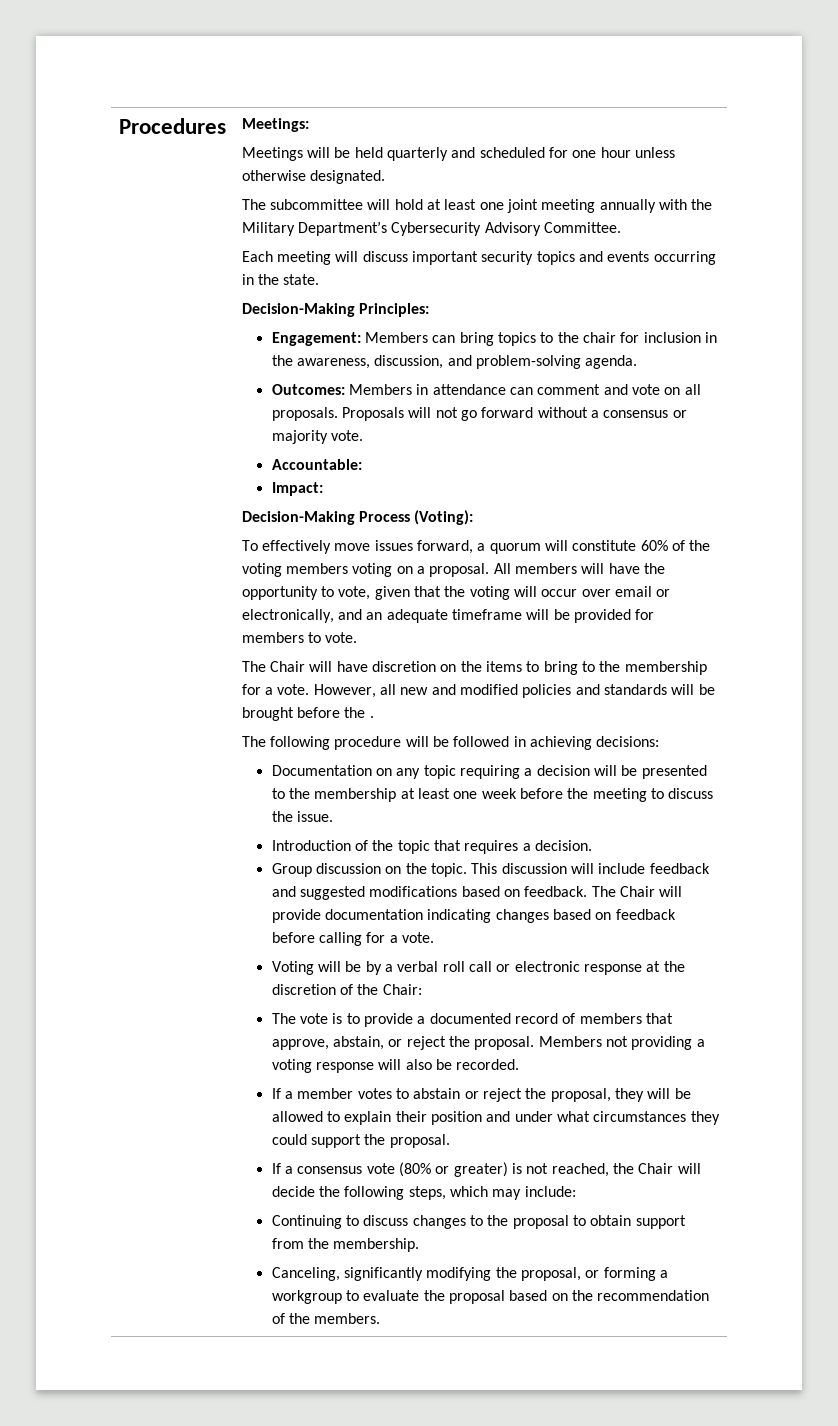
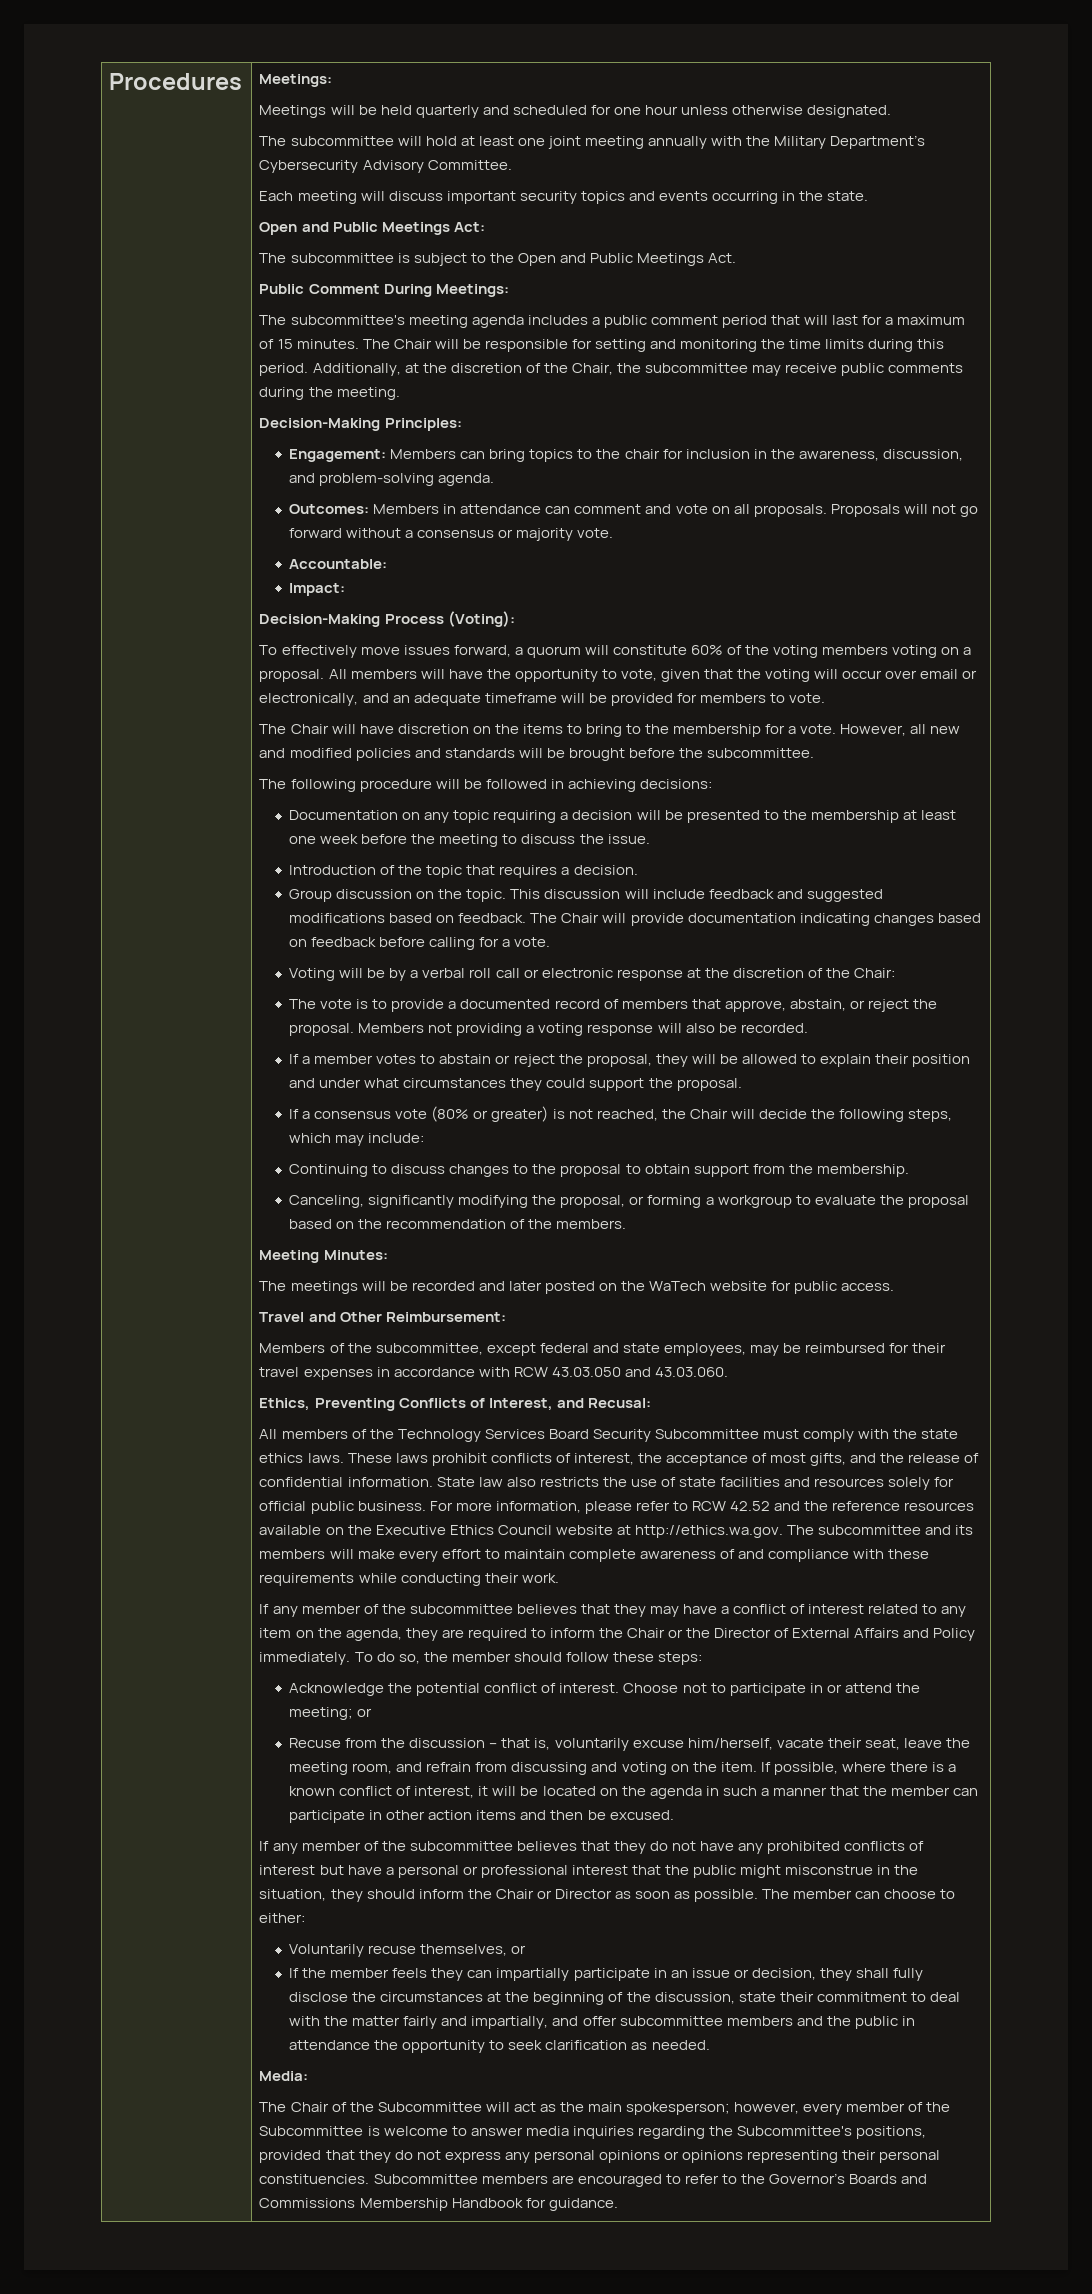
+ Open and Public Meetings Act:
+ The subcommittee is subject to the Open and Public Meetings Act.
+ Public Comment During Meetings:
+ The subcommittee's meeting agenda includes a public comment period that will last for a maximum of 15 minutes. The Chair will be responsible for setting and monitoring the time limits during this period. Additionally, at the discretion of the Chair, the subcommittee may receive public comments during the meeting.
- However, all new and modified policies and standards will be brought before the .
+ However, all new and modified policies and standards will be brought before the subcommittee.
+ Meeting Minutes:
+ The meetings will be recorded and later posted on the WaTech website for public access.
+ Travel and Other Reimbursement:
+ Members of the subcommittee, except federal and state employees, may be reimbursed for their travel expenses in accordance with RCW 43.03.050 and 43.03.060.
+ Ethics, Preventing Conflicts of Interest, and Recusal:
+ All members of the Technology Services Board Security Subcommittee must comply with the state ethics laws. These laws prohibit conflicts of interest, the acceptance of most gifts, and the release of confidential information. State law also restricts the use of state facilities and resources solely for official public business. For more information, please refer to RCW 42.52 and the reference resources available on the Executive Ethics Council website at http://ethics.wa.gov. The subcommittee and its members will make every effort to maintain complete awareness of and compliance with these requirements while conducting their work.
+ If any member of the subcommittee believes that they may have a conflict of interest related to any item on the agenda, they are required to inform the Chair or the Director of External Affairs and Policy immediately. To do so, the member should follow these steps:
+ Acknowledge the potential conflict of interest. Choose not to participate in or attend the meeting; or
+ Recuse from the discussion – that is, voluntarily excuse him/herself, vacate their seat, leave the meeting room, and refrain from discussing and voting on the item. If possible, where there is a known conflict of interest, it will be located on the agenda in such a manner that the member can participate in other action items and then be excused.
+ If any member of the subcommittee believes that they do not have any prohibited conflicts of interest but have a personal or professional interest that the public might misconstrue in the situation, they should inform the Chair or Director as soon as possible. The member can choose to either:
+ Voluntarily recuse themselves, or
+ If the member feels they can impartially participate in an issue or decision, they shall fully disclose the circumstances at the beginning of the discussion, state their commitment to deal with the matter fairly and impartially, and offer subcommittee members and the public in attendance the opportunity to seek clarification as needed.
+ Media:
+ The Chair of the Subcommittee will act as the main spokesperson; however, every member of the Subcommittee is welcome to answer media inquiries regarding the Subcommittee's positions, provided that they do not express any personal opinions or opinions representing their personal constituencies. Subcommittee members are encouraged to refer to the Governor’s Boards and Commissions Membership Handbook for guidance.

